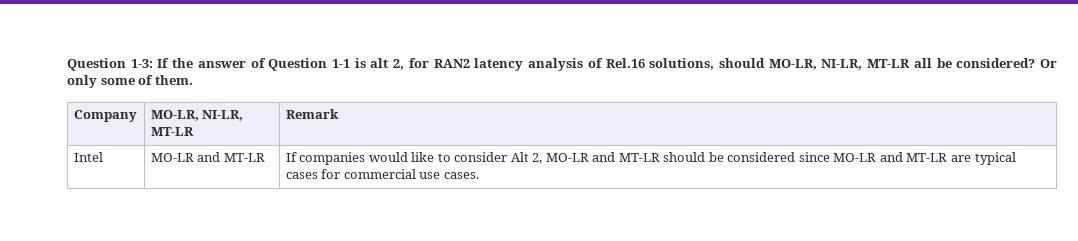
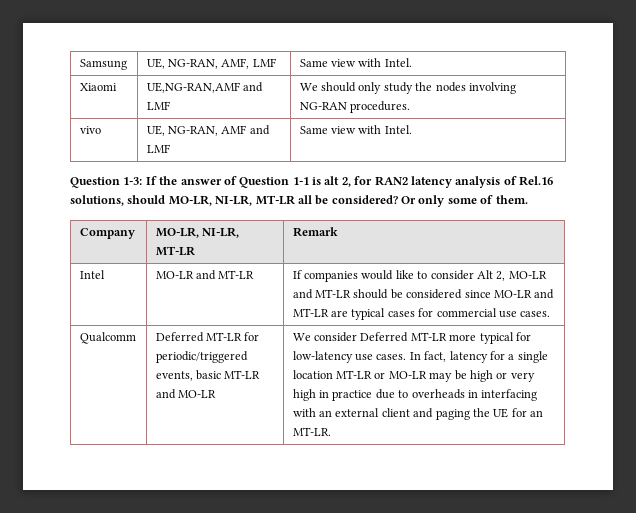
+ Samsung | UE, NG-RAN, AMF, LMF | Same view with Intel.
+ Xiaomi | UE,NG-RAN,AMF and LMF | We should only study the nodes involving NG-RAN procedures.
+ vivo | UE, NG-RAN, AMF and LMF | Same view with Intel.
+ Qualcomm | Deferred MT-LR for periodic/triggered events, basic MT-LR and MO-LR | We consider Deferred MT-LR more typical for low-latency use cases. In fact, latency for a single location MT-LR or MO-LR may be high or very high in practice due to overheads in interfacing with an external client and paging the UE for an MT-LR.

